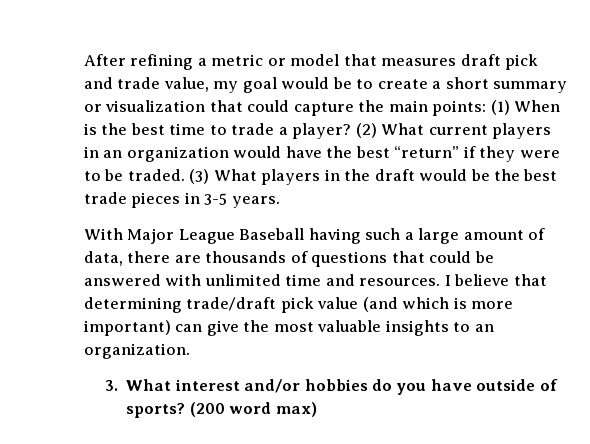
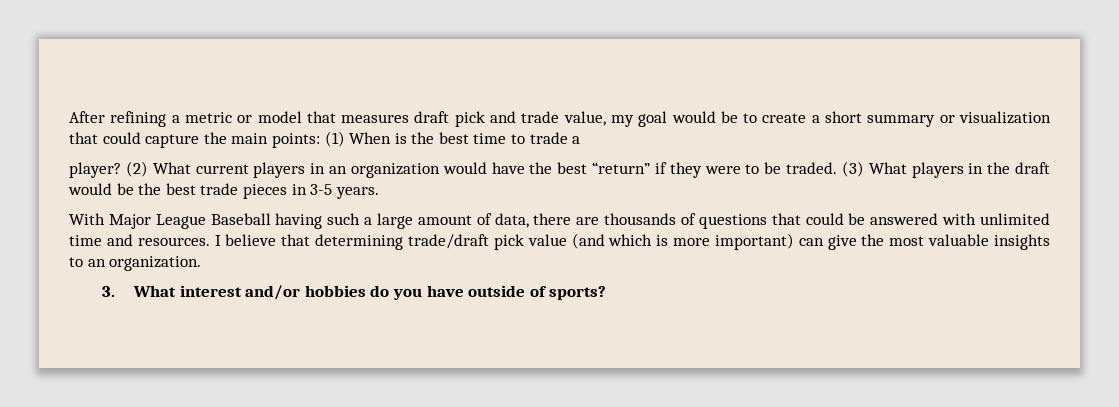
- After refining a metric or model that measures draft pick and trade value, my goal would be to create a short summary or visualization that could capture the main points: (1) When is the best time to trade a player?
+ After refining a metric or model that measures draft pick and trade value, my goal would be to create a short summary or visualization that could capture the main points: (1) When is the best time to trade a
+ player?
- (200 word max)

